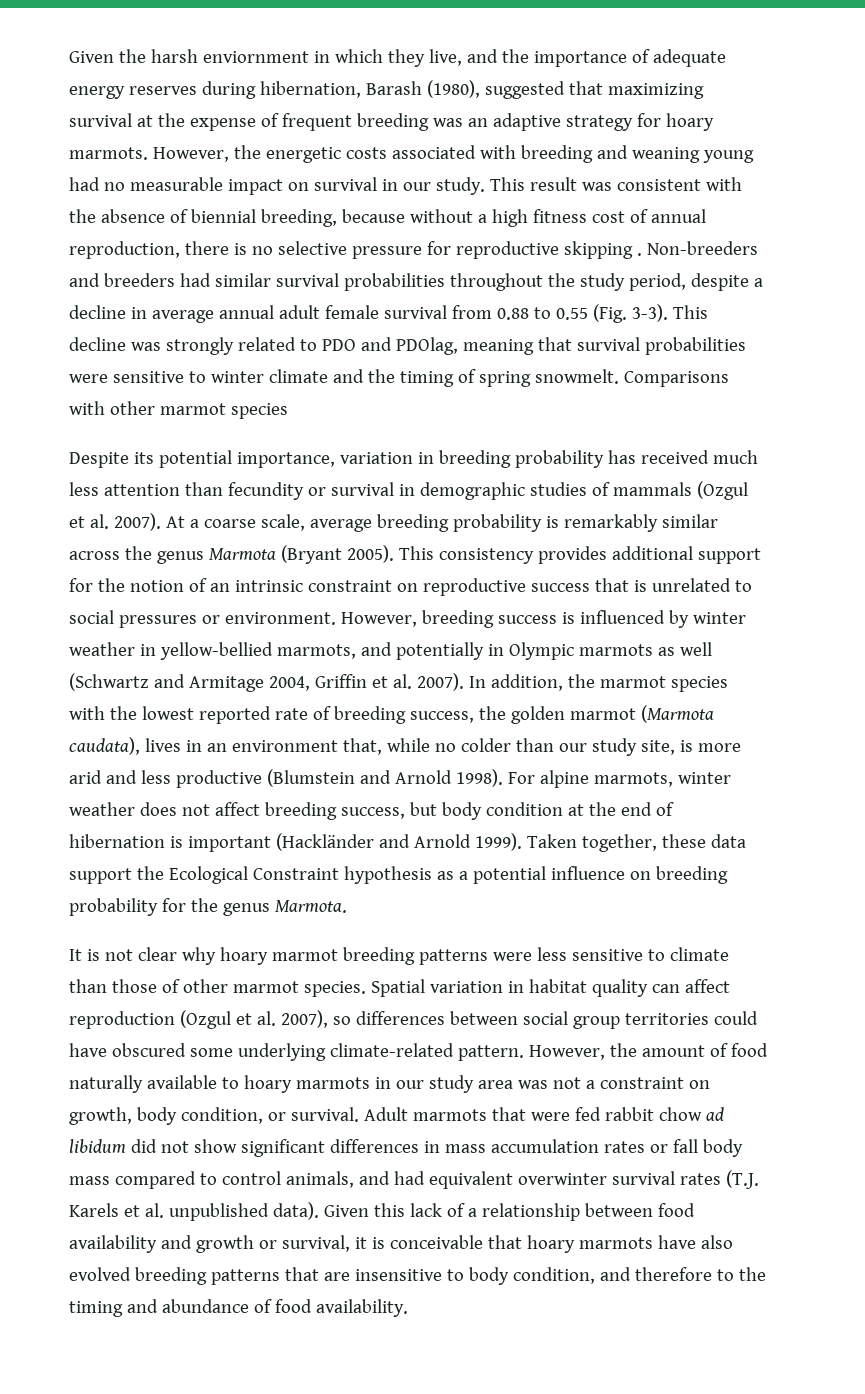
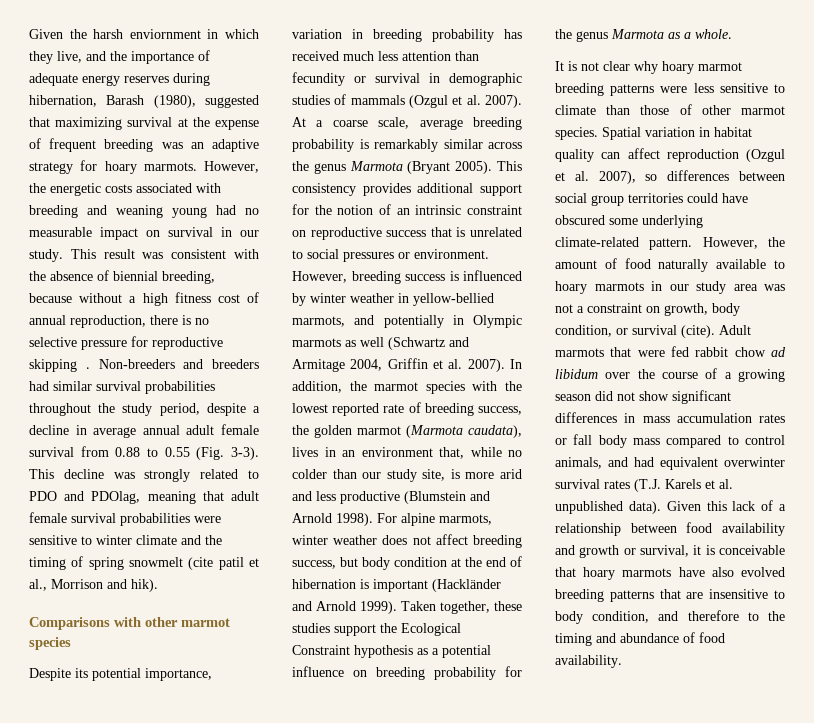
- This decline was strongly related to PDO and PDOlag, meaning that survival probabilities were sensitive to winter climate and the timing of spring snowmelt. Comparisons with other marmot species
+ This decline was strongly related to PDO and PDOlag, meaning that adult female survival probabilities were sensitive to winter climate and the timing of spring snowmelt (cite patil et al., Morrison and hik).
+ Comparisons with other marmot species
- Taken together, these data support the Ecological Constraint hypothesis as a potential influence on breeding probability for the genus Marmota.
+ Taken together, these studies support the Ecological Constraint hypothesis as a potential influence on breeding probability for the genus Marmota as a whole.
- However, the amount of food naturally available to hoary marmots in our study area was not a constraint on growth, body condition, or survival.
+ However, the amount of food naturally available to hoary marmots in our study area was not a constraint on growth, body condition, or survival (cite).
- Adult marmots that were fed rabbit chow ad libidum did not show significant differences in mass accumulation rates or fall body mass compared to control animals, and had equivalent overwinter survival rates (T.J. Karels et al. unpublished data).
+ Adult marmots that were fed rabbit chow ad libidum over the course of a growing season did not show significant differences in mass accumulation rates or fall body mass compared to control animals, and had equivalent overwinter survival rates (T.J. Karels et al. unpublished data).

